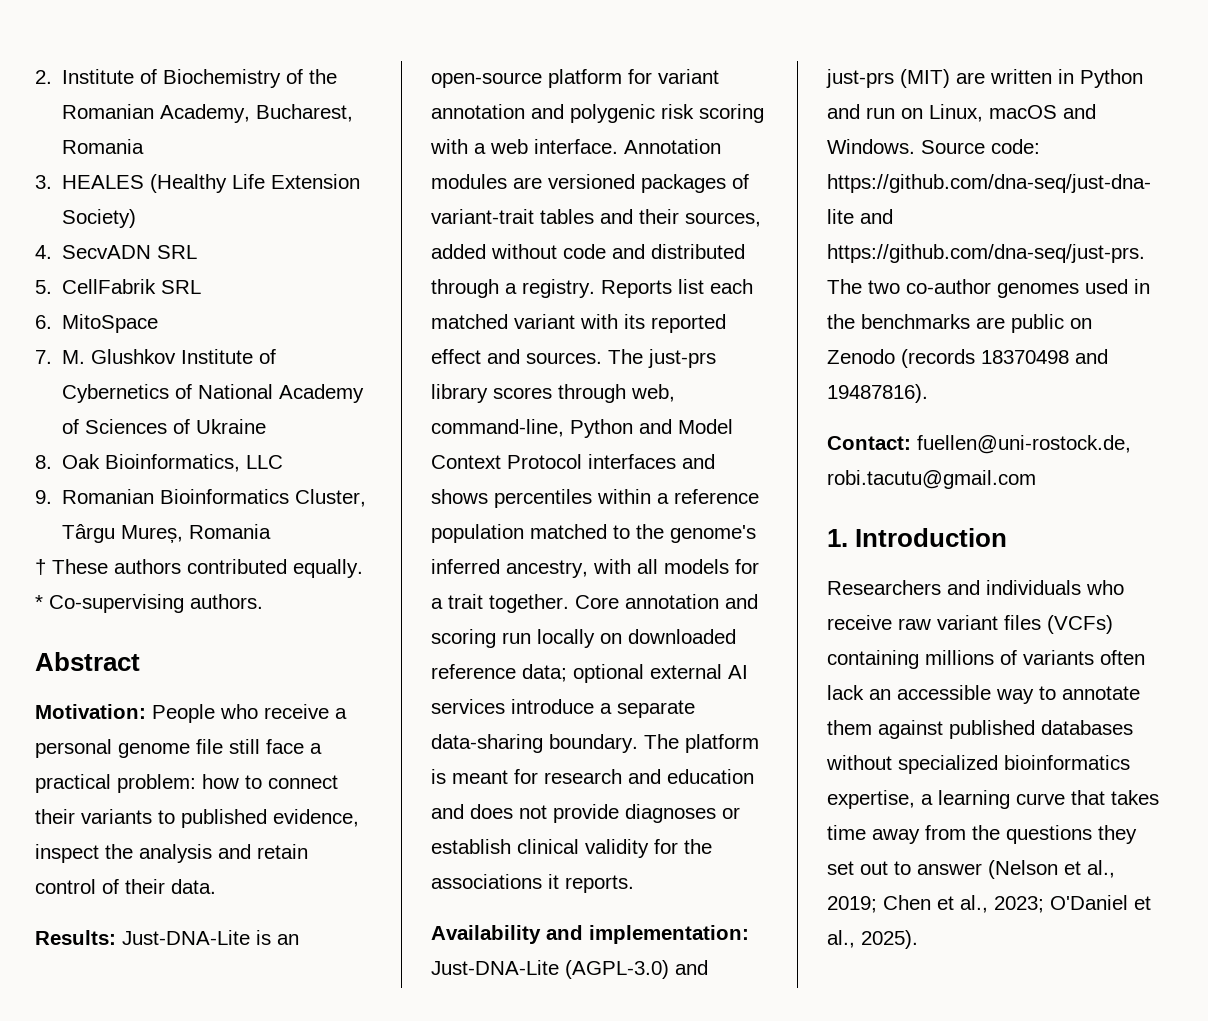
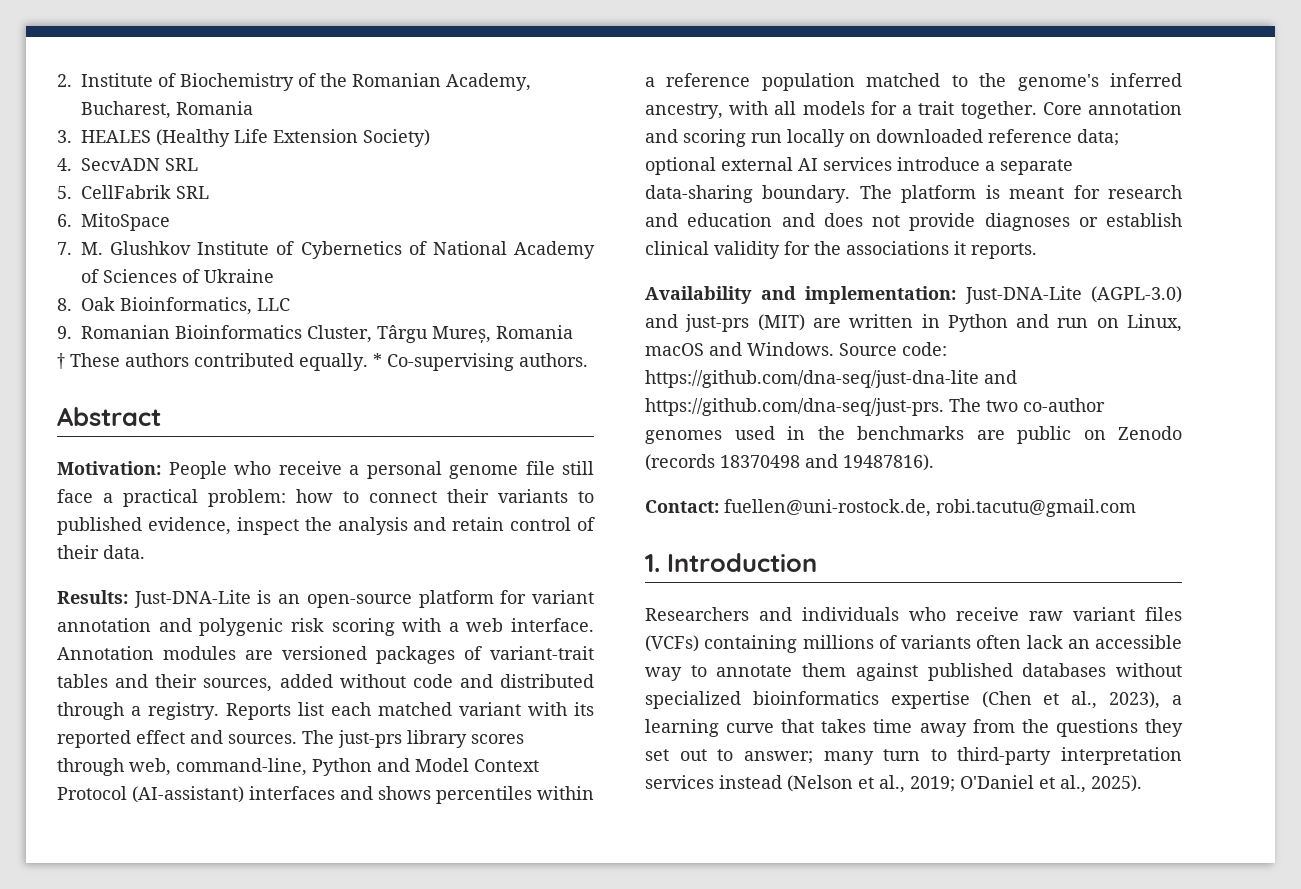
- The just-prs library scores through web, command-line, Python and Model Context Protocol interfaces and shows percentiles within a reference population matched to the genome's inferred ancestry, with all models for a trait together.
+ The just-prs library scores through web, command-line, Python and Model Context Protocol (AI-assistant) interfaces and shows percentiles within a reference population matched to the genome's inferred ancestry, with all models for a trait together.
- Researchers and individuals who receive raw variant files (VCFs) containing millions of variants often lack an accessible way to annotate them against published databases without specialized bioinformatics expertise, a learning curve that takes time away from the questions they set out to answer (Nelson et al., 2019; Chen et al., 2023; O'Daniel et al., 2025).
+ Researchers and individuals who receive raw variant files (VCFs) containing millions of variants often lack an accessible way to annotate them against published databases without specialized bioinformatics expertise (Chen et al., 2023), a learning curve that takes time away from the questions they set out to answer; many turn to third-party interpretation services instead (Nelson et al., 2019; O'Daniel et al., 2025).

